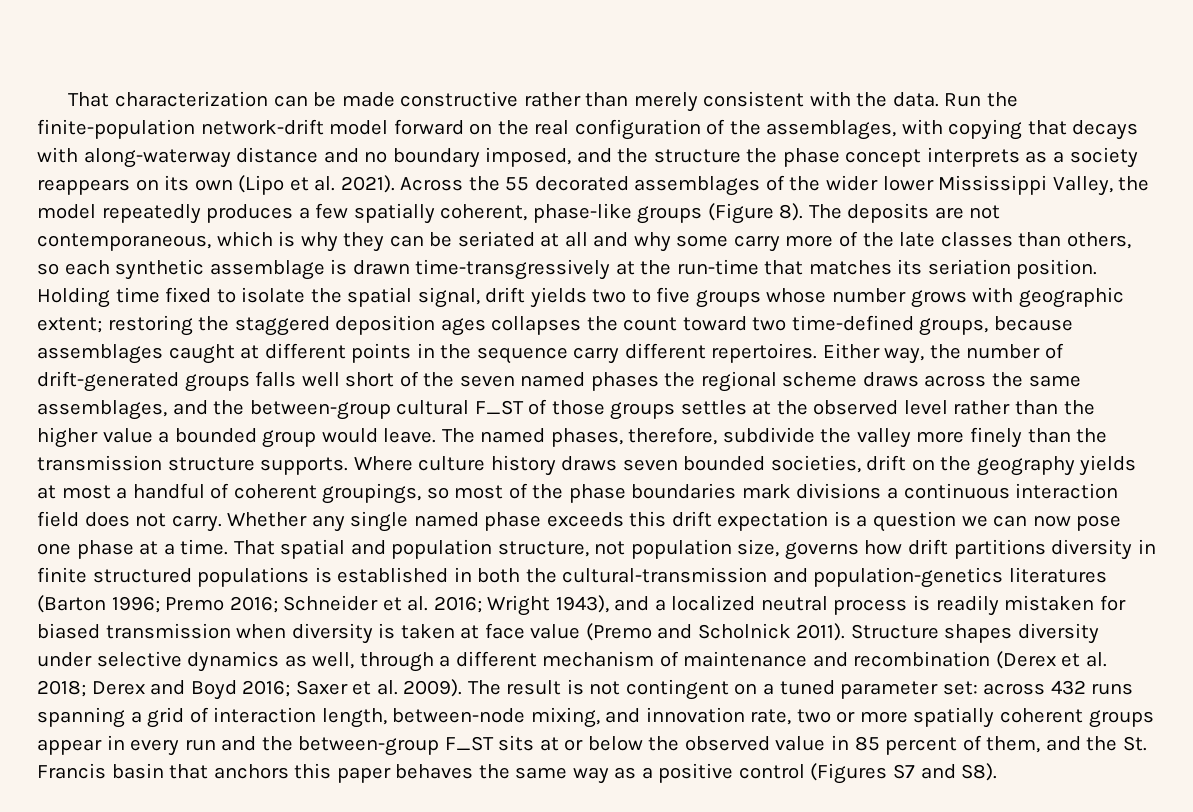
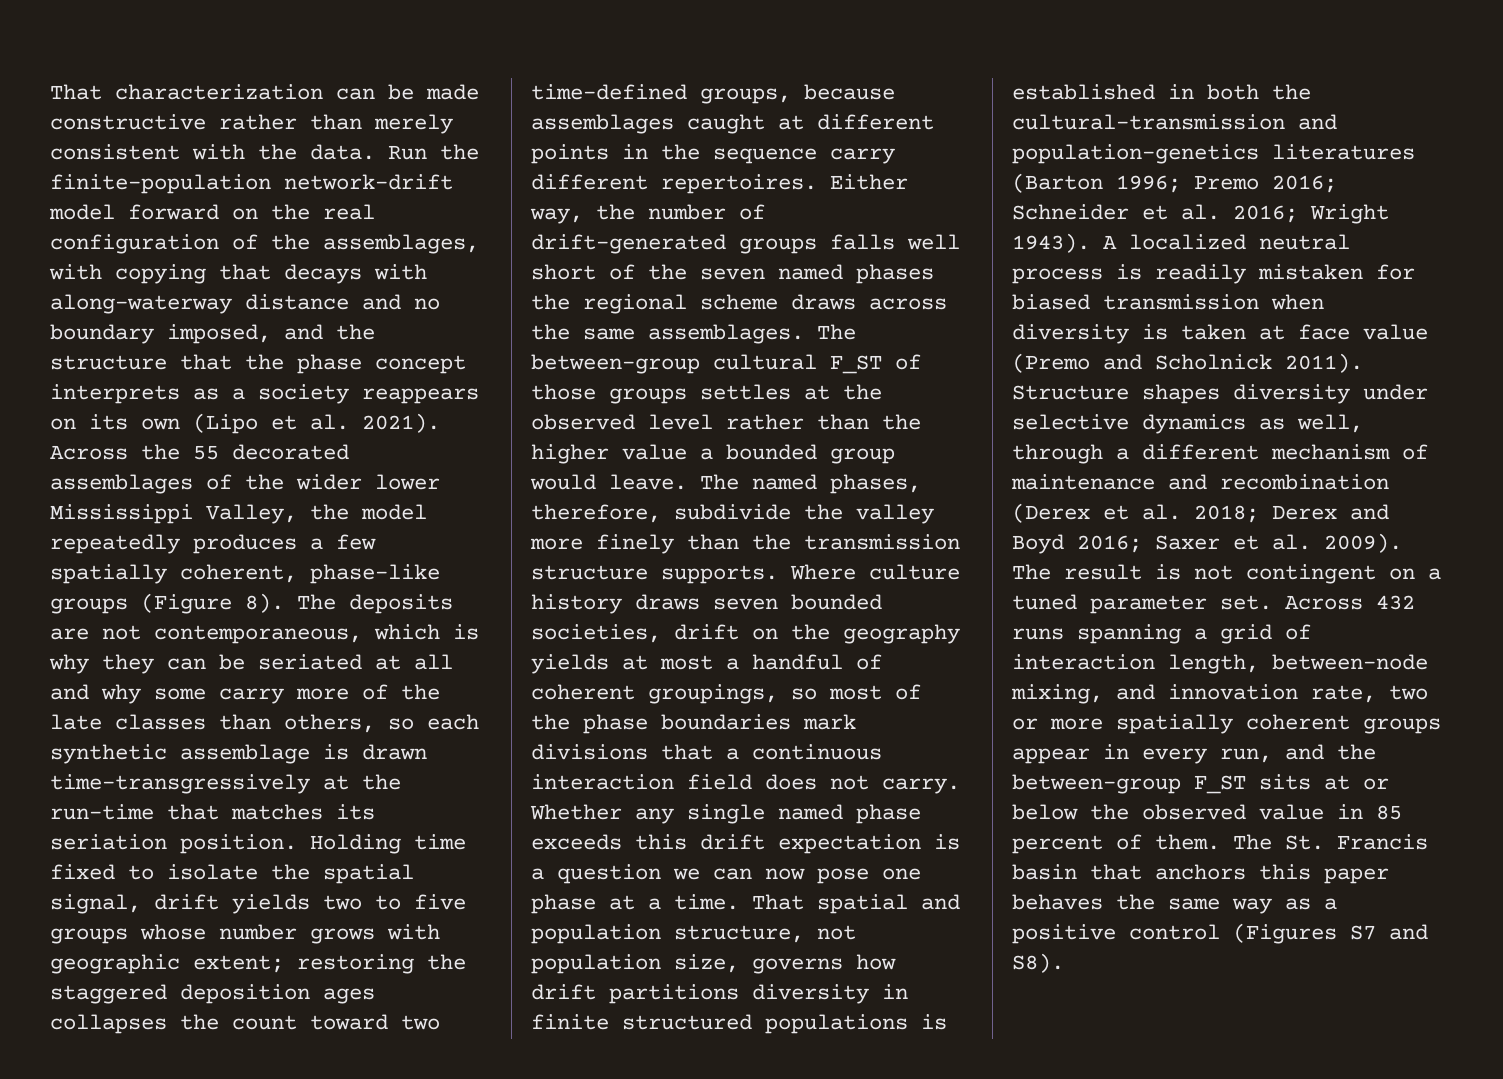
- Run the finite-population network-drift model forward on the real configuration of the assemblages, with copying that decays with along-waterway distance and no boundary imposed, and the structure the phase concept interprets as a society reappears on its own (Lipo et al. 2021).
+ Run the finite-population network-drift model forward on the real configuration of the assemblages, with copying that decays with along-waterway distance and no boundary imposed, and the structure that the phase concept interprets as a society reappears on its own (Lipo et al. 2021).
- Either way, the number of drift-generated groups falls well short of the seven named phases the regional scheme draws across the same assemblages, and the between-group cultural F_ST of those groups settles at the observed level rather than the higher value a bounded group would leave.
+ Either way, the number of drift-generated groups falls well short of the seven named phases the regional scheme draws across the same assemblages. The between-group cultural F_ST of those groups settles at the observed level rather than the higher value a bounded group would leave.
- Where culture history draws seven bounded societies, drift on the geography yields at most a handful of coherent groupings, so most of the phase boundaries mark divisions a continuous interaction field does not carry.
+ Where culture history draws seven bounded societies, drift on the geography yields at most a handful of coherent groupings, so most of the phase boundaries mark divisions that a continuous interaction field does not carry.
- That spatial and population structure, not population size, governs how drift partitions diversity in finite structured populations is established in both the cultural-transmission and population-genetics literatures (Barton 1996; Premo 2016; Schneider et al. 2016; Wright 1943), and a localized neutral process is readily mistaken for biased transmission when diversity is taken at face value (Premo and Scholnick 2011).
+ That spatial and population structure, not population size, governs how drift partitions diversity in finite structured populations is established in both the cultural-transmission and population-genetics literatures (Barton 1996; Premo 2016; Schneider et al. 2016; Wright 1943). A localized neutral process is readily mistaken for biased transmission when diversity is taken at face value (Premo and Scholnick 2011).
- The result is not contingent on a tuned parameter set: across 432 runs spanning a grid of interaction length, between-node mixing, and innovation rate, two or more spatially coherent groups appear in every run and the between-group F_ST sits at or below the observed value in 85 percent of them, and the St. Francis basin that anchors this paper behaves the same way as a positive control (Figures S7 and S8).
+ The result is not contingent on a tuned parameter set. Across 432 runs spanning a grid of interaction length, between-node mixing, and innovation rate, two or more spatially coherent groups appear in every run, and the between-group F_ST sits at or below the observed value in 85 percent of them. The St. Francis basin that anchors this paper behaves the same way as a positive control (Figures S7 and S8).

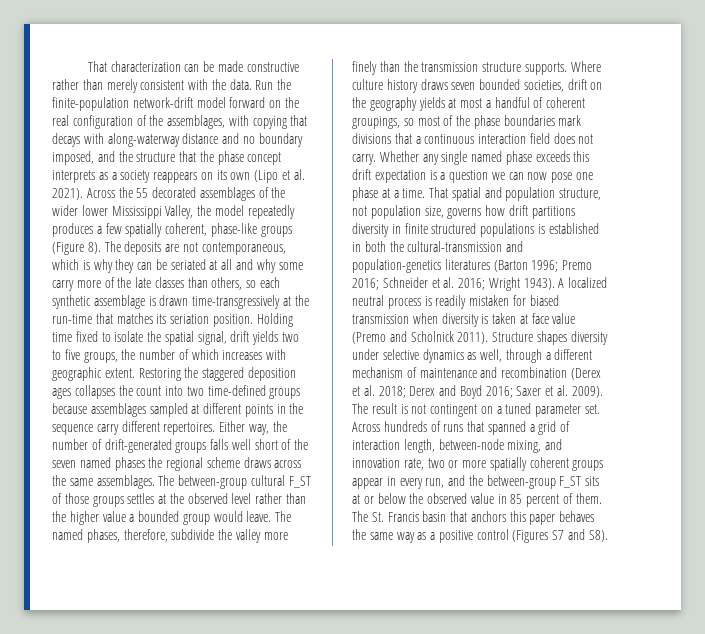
- Holding time fixed to isolate the spatial signal, drift yields two to five groups whose number grows with geographic extent; restoring the staggered deposition ages collapses the count toward two time-defined groups, because assemblages caught at different points in the sequence carry different repertoires.
+ Holding time fixed to isolate the spatial signal, drift yields two to five groups, the number of which increases with geographic extent. Restoring the staggered deposition ages collapses the count into two time-defined groups because assemblages sampled at different points in the sequence carry different repertoires.
- Across 432 runs spanning a grid of interaction length, between-node mixing, and innovation rate, two or more spatially coherent groups appear in every run, and the between-group F_ST sits at or below the observed value in 85 percent of them.
+ Across hundreds of runs that spanned a grid of interaction length, between-node mixing, and innovation rate, two or more spatially coherent groups appear in every run, and the between-group F_ST sits at or below the observed value in 85 percent of them.

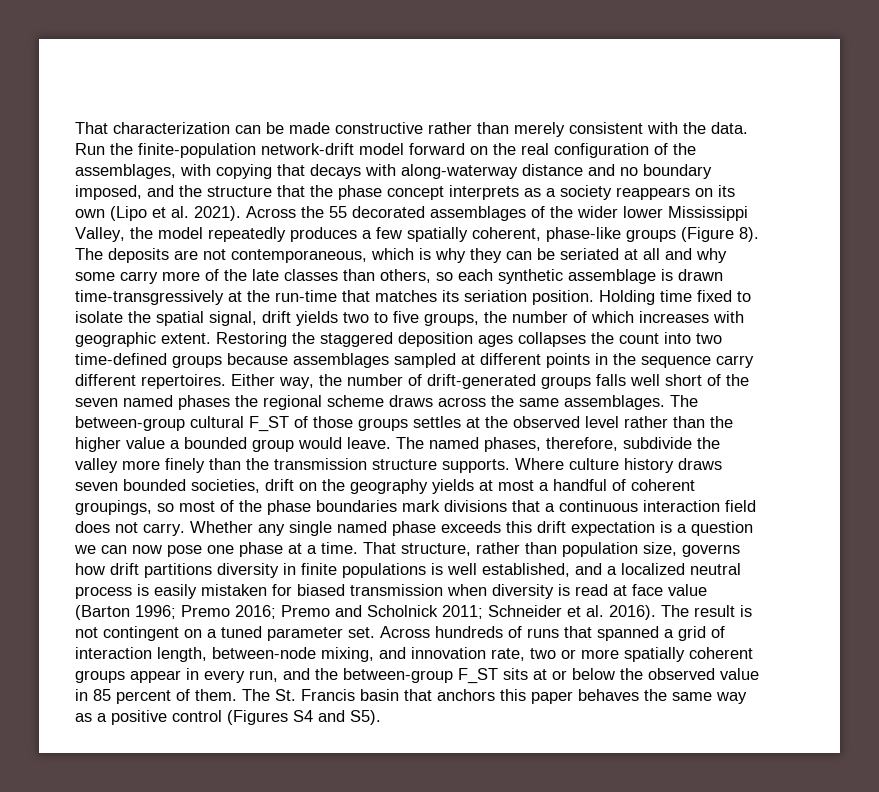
- That spatial and population structure, not population size, governs how drift partitions diversity in finite structured populations is established in both the cultural-transmission and population-genetics literatures (Barton 1996; Premo 2016; Schneider et al. 2016; Wright 1943). A localized neutral process is readily mistaken for biased transmission when diversity is taken at face value (Premo and Scholnick 2011). Structure shapes diversity under selective dynamics as well, through a different mechanism of maintenance and recombination (Derex et al. 2018; Derex and Boyd 2016; Saxer et al. 2009).
+ That structure, rather than population size, governs how drift partitions diversity in finite populations is well established, and a localized neutral process is easily mistaken for biased transmission when diversity is read at face value (Barton 1996; Premo 2016; Premo and Scholnick 2011; Schneider et al. 2016).
- The St. Francis basin that anchors this paper behaves the same way as a positive control (Figures S7 and S8).
+ The St. Francis basin that anchors this paper behaves the same way as a positive control (Figures S4 and S5).

